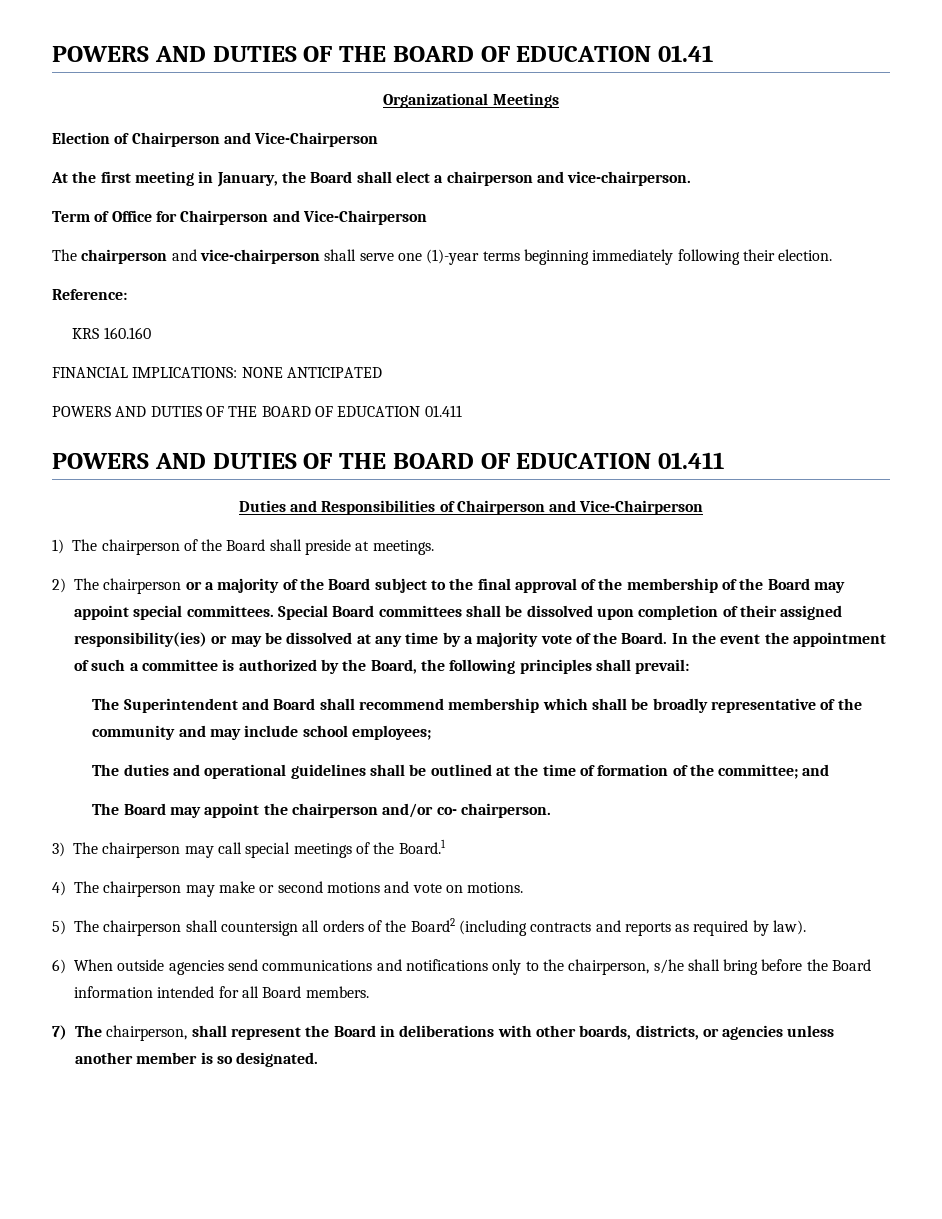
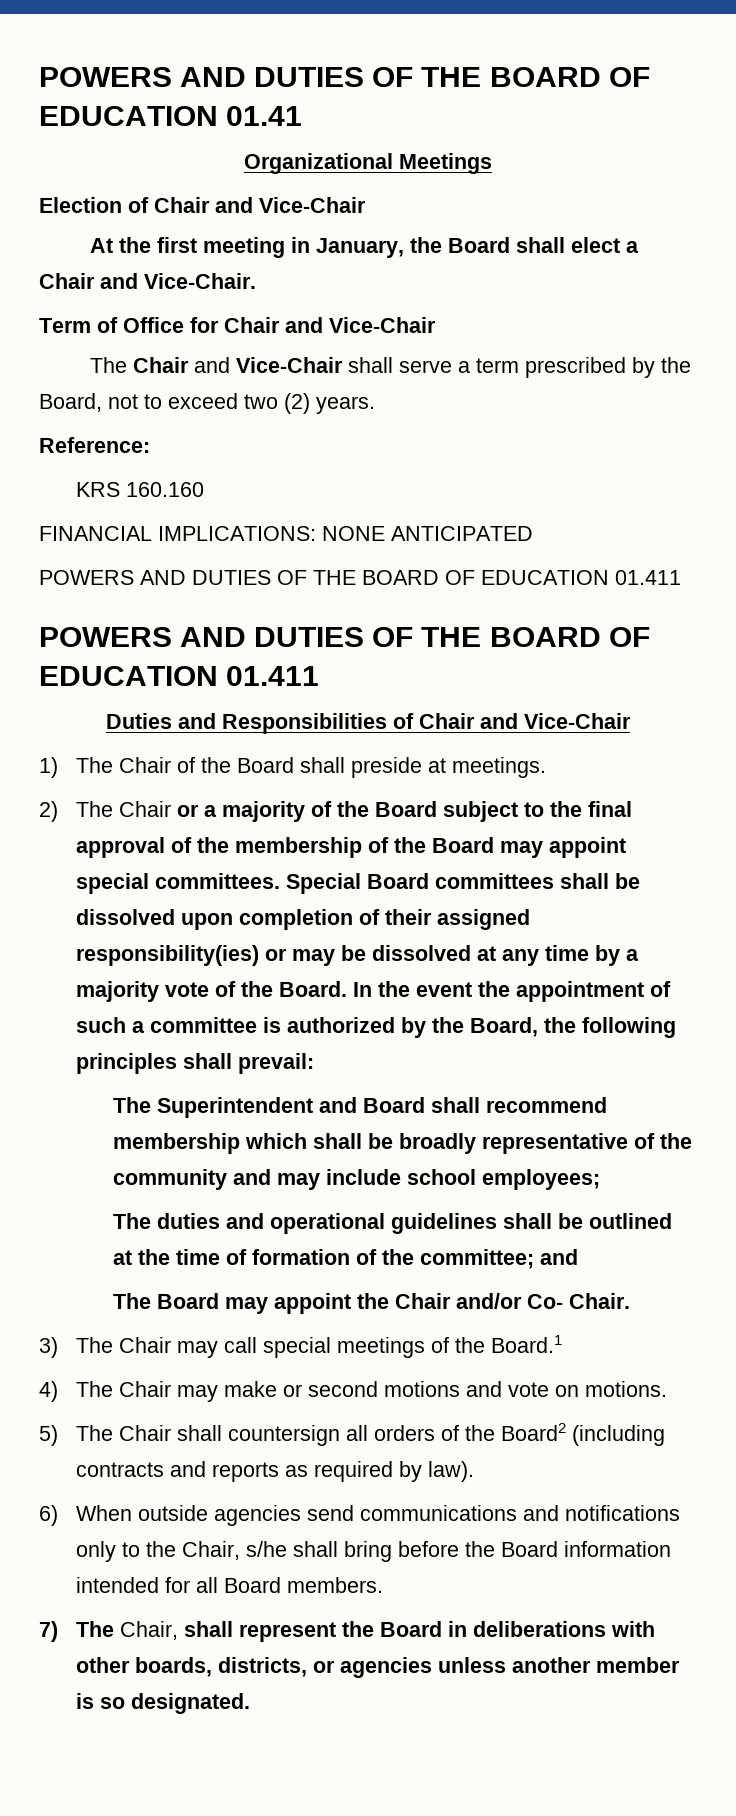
- Election of Chairperson and Vice-Chairperson
+ Election of Chair and Vice-Chair
- At the first meeting in January, the Board shall elect a chairperson and vice-chairperson.
+ At the first meeting in January, the Board shall elect a Chair and Vice-Chair.
- Term of Office for Chairperson and Vice-Chairperson
- The chairperson and vice-chairperson shall serve one (1)-year terms beginning immediately following their election.
+ Term of Office for Chair and Vice-Chair
+ The Chair and Vice-Chair shall serve a term prescribed by the Board, not to exceed two (2) years.
- Duties and Responsibilities of Chairperson and Vice-Chairperson
+ Duties and Responsibilities of Chair and Vice-Chair
- 1) The chairperson of the Board shall preside at meetings.
+ 1) The Chair of the Board shall preside at meetings.
- 2) The chairperson or a majority of the Board subject to the final approval of the membership of the Board may appoint special committees.
+ 2) The Chair or a majority of the Board subject to the final approval of the membership of the Board may appoint special committees.
- The Board may appoint the chairperson and/or co- chairperson.
+ The Board may appoint the Chair and/or Co- Chair.
- 3) The chairperson may call special meetings of the Board.1
+ 3) The Chair may call special meetings of the Board.1
- 4) The chairperson may make or second motions and vote on motions.
+ 4) The Chair may make or second motions and vote on motions.
- 5) The chairperson shall countersign all orders of the Board2 (including contracts and reports as required by law).
+ 5) The Chair shall countersign all orders of the Board2 (including contracts and reports as required by law).
- 6) When outside agencies send communications and notifications only to the chairperson, s/he shall bring before the Board information intended for all Board members.
+ 6) When outside agencies send communications and notifications only to the Chair, s/he shall bring before the Board information intended for all Board members.
- 7) The chairperson, shall represent the Board in deliberations with other boards, districts, or agencies unless another member is so designated.
+ 7) The Chair, shall represent the Board in deliberations with other boards, districts, or agencies unless another member is so designated.

